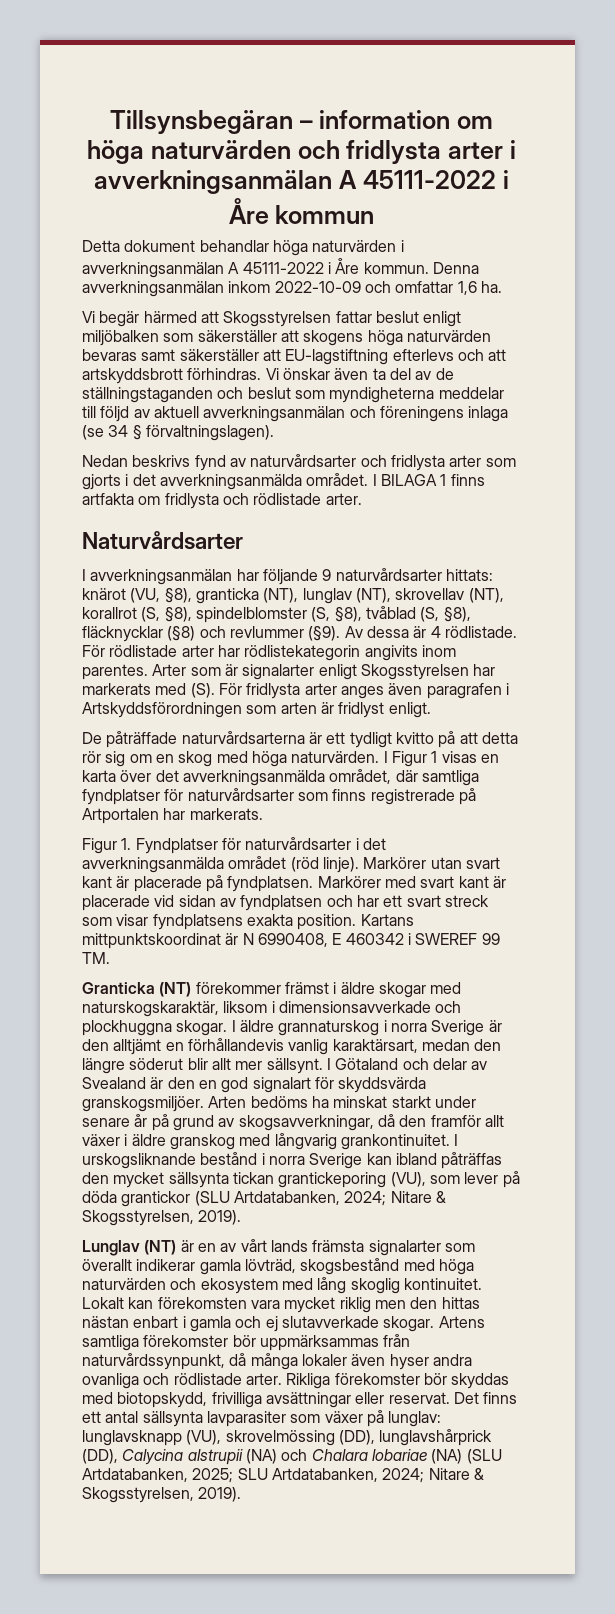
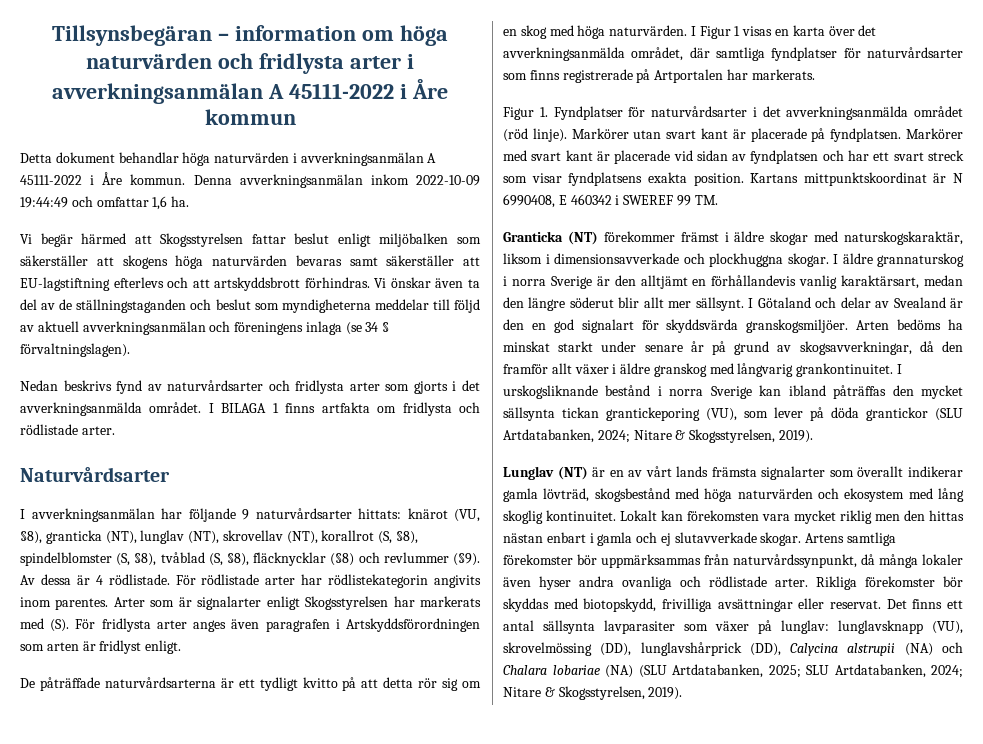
- Denna avverkningsanmälan inkom 2022-10-09 och omfattar 1,6 ha.
+ Denna avverkningsanmälan inkom 2022-10-09 19:44:49 och omfattar 1,6 ha.

